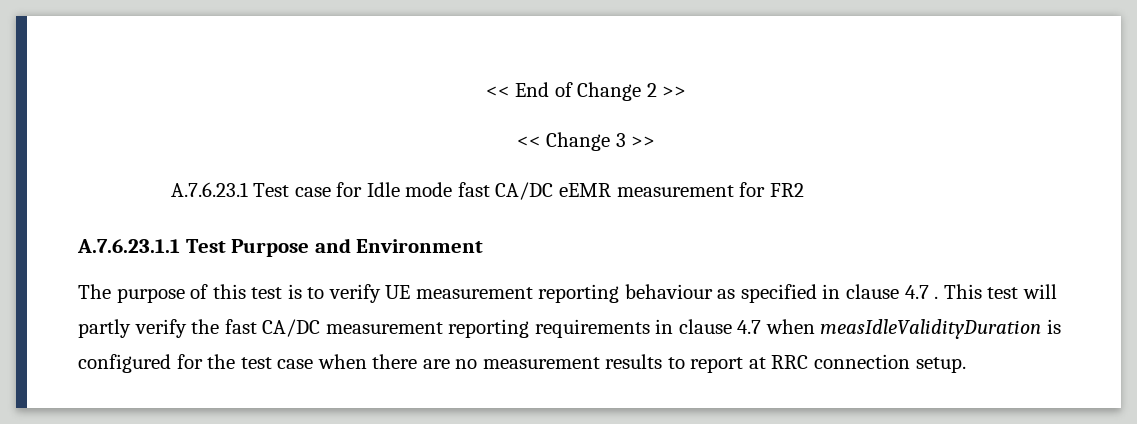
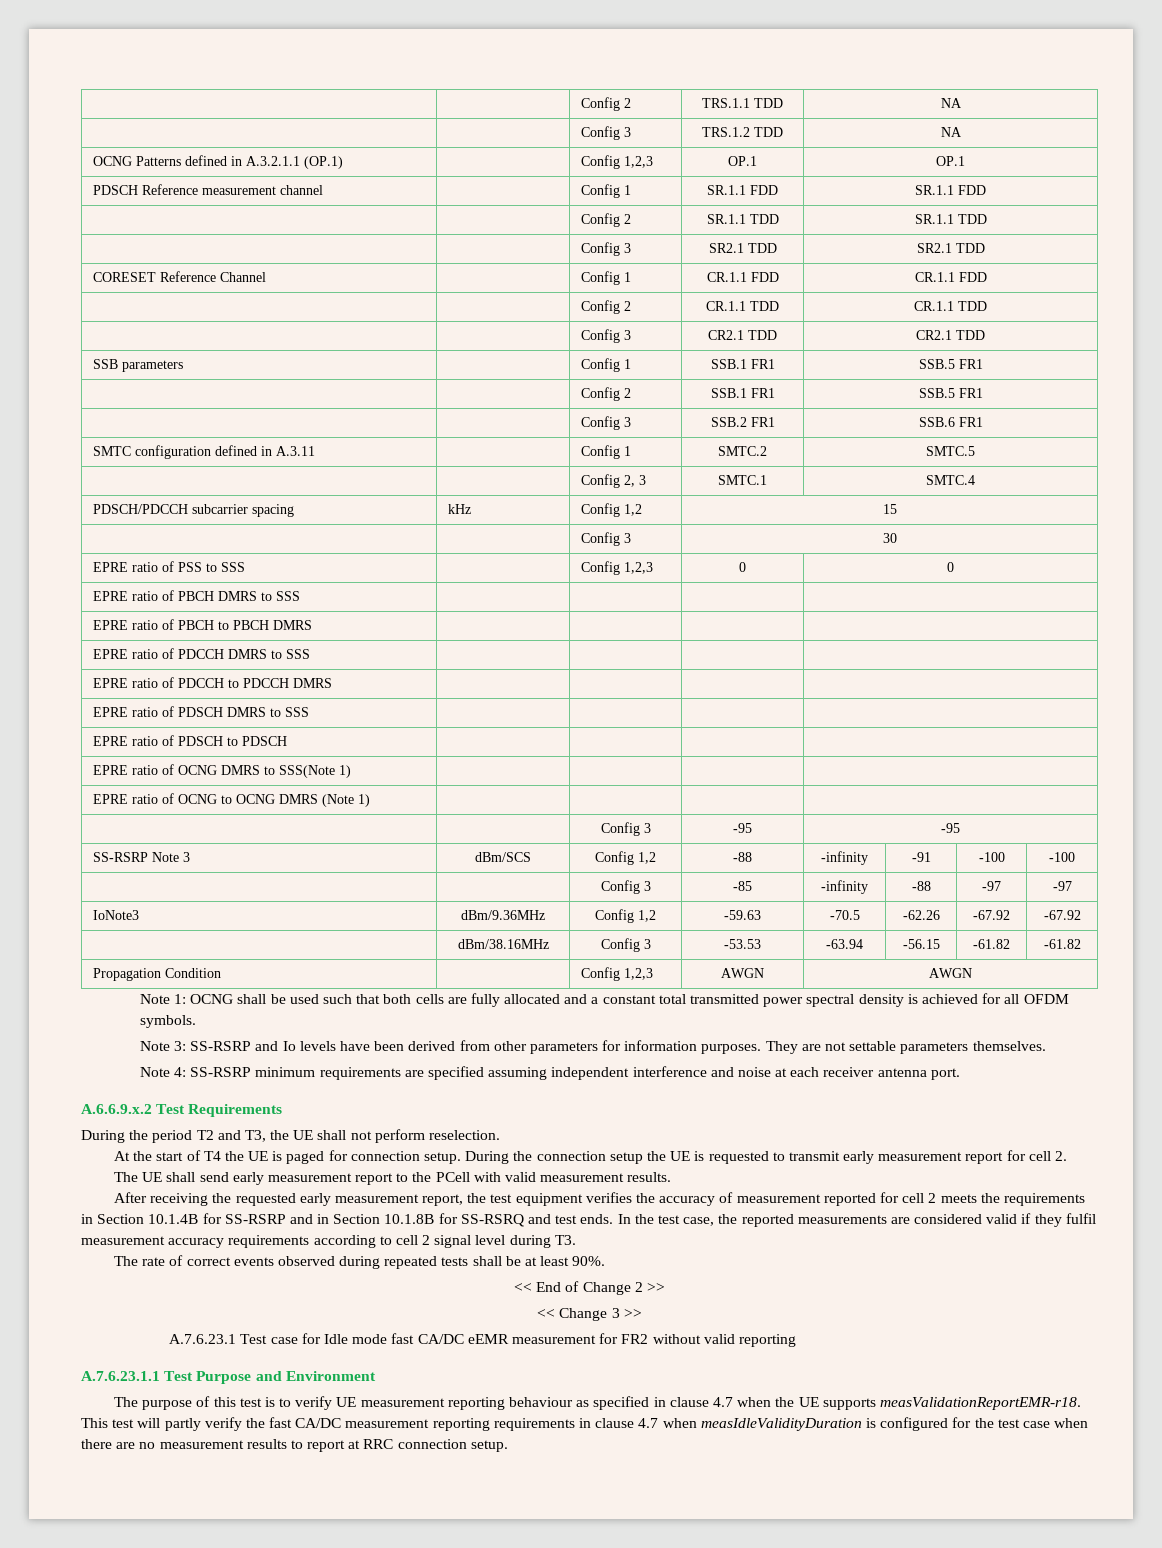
+ | | Config 2 | TRS.1.1 TDD | NA
+ | | Config 3 | TRS.1.2 TDD | NA
+ OCNG Patterns defined in A.3.2.1.1 (OP.1) | | Config 1,2,3 | OP.1 | OP.1
+ PDSCH Reference measurement channel | | Config 1 | SR.1.1 FDD | SR.1.1 FDD
+ | | Config 2 | SR.1.1 TDD | SR.1.1 TDD
+ | | Config 3 | SR2.1 TDD | SR2.1 TDD
+ CORESET Reference Channel | | Config 1 | CR.1.1 FDD | CR.1.1 FDD
+ | | Config 2 | CR.1.1 TDD | CR.1.1 TDD
+ | | Config 3 | CR2.1 TDD | CR2.1 TDD
+ SSB parameters | | Config 1 | SSB.1 FR1 | SSB.5 FR1
+ | | Config 2 | SSB.1 FR1 | SSB.5 FR1
+ | | Config 3 | SSB.2 FR1 | SSB.6 FR1
+ SMTC configuration defined in A.3.11 | | Config 1 | SMTC.2 | SMTC.5
+ | | Config 2, 3 | SMTC.1 | SMTC.4
+ PDSCH/PDCCH subcarrier spacing | kHz | Config 1,2 | 15
+ | | Config 3 | 30
+ EPRE ratio of PSS to SSS | | Config 1,2,3 | 0 | 0
+ EPRE ratio of PBCH DMRS to SSS | | | |
+ EPRE ratio of PBCH to PBCH DMRS | | | |
+ EPRE ratio of PDCCH DMRS to SSS | | | |
+ EPRE ratio of PDCCH to PDCCH DMRS | | | |
+ EPRE ratio of PDSCH DMRS to SSS | | | |
+ EPRE ratio of PDSCH to PDSCH | | | |
+ EPRE ratio of OCNG DMRS to SSS(Note 1) | | | |
+ EPRE ratio of OCNG to OCNG DMRS (Note 1) | | | |
+ | | Config 3 | -95 | -95
+ SS-RSRP Note 3 | dBm/SCS | Config 1,2 | -88 | -infinity | -91 | -100 | -100
+ | | Config 3 | -85 | -infinity | -88 | -97 | -97
+ IoNote3 | dBm/9.36MHz | Config 1,2 | -59.63 | -70.5 | -62.26 | -67.92 | -67.92
+ | dBm/38.16MHz | Config 3 | -53.53 | -63.94 | -56.15 | -61.82 | -61.82
+ Propagation Condition | | Config 1,2,3 | AWGN | AWGN
+ Note 1: OCNG shall be used such that both cells are fully allocated and a constant total transmitted power spectral density is achieved for all OFDM symbols.
+ Note 3: SS-RSRP and Io levels have been derived from other parameters for information purposes. They are not settable parameters themselves.
+ Note 4: SS-RSRP minimum requirements are specified assuming independent interference and noise at each receiver antenna port.
+ A.6.6.9.x.2 Test Requirements
+ During the period T2 and T3, the UE shall not perform reselection.
+ At the start of T4 the UE is paged for connection setup. During the connection setup the UE is requested to transmit early measurement report for cell 2.
+ The UE shall send early measurement report to the PCell with valid measurement results.
+ After receiving the requested early measurement report, the test equipment verifies the accuracy of measurement reported for cell 2 meets the requirements in Section 10.1.4B for SS-RSRP and in Section 10.1.8B for SS-RSRQ and test ends. In the test case, the reported measurements are considered valid if they fulfil measurement accuracy requirements according to cell 2 signal level during T3.
+ The rate of correct events observed during repeated tests shall be at least 90%.
- A.7.6.23.1 Test case for Idle mode fast CA/DC eEMR measurement for FR2
+ A.7.6.23.1 Test case for Idle mode fast CA/DC eEMR measurement for FR2 without valid reporting
- The purpose of this test is to verify UE measurement reporting behaviour as specified in clause 4.7 .
+ The purpose of this test is to verify UE measurement reporting behaviour as specified in clause 4.7 when the UE supports measValidationReportEMR-r18.

